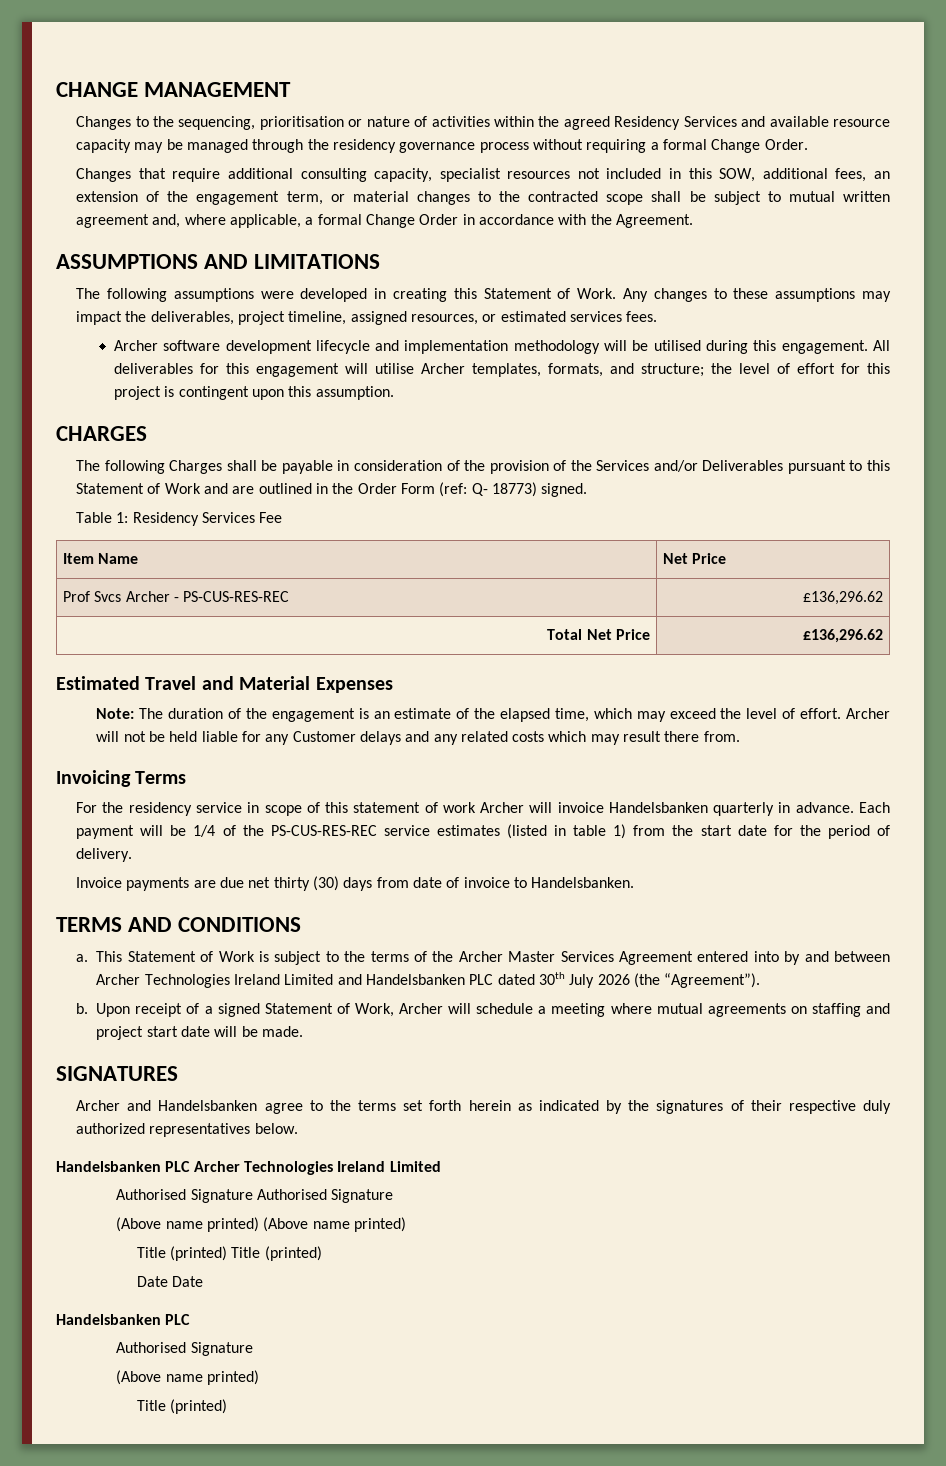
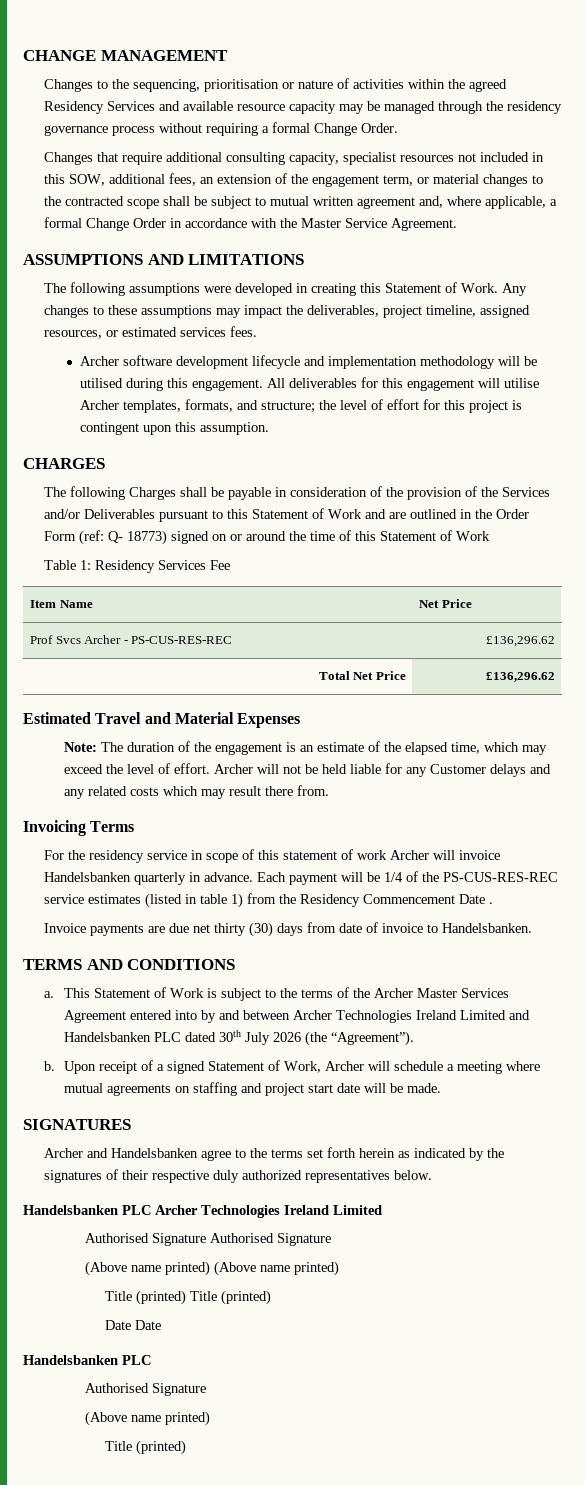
- Changes that require additional consulting capacity, specialist resources not included in this SOW, additional fees, an extension of the engagement term, or material changes to the contracted scope shall be subject to mutual written agreement and, where applicable, a formal Change Order in accordance with the Agreement.
+ Changes that require additional consulting capacity, specialist resources not included in this SOW, additional fees, an extension of the engagement term, or material changes to the contracted scope shall be subject to mutual written agreement and, where applicable, a formal Change Order in accordance with the Master Service Agreement.
- The following Charges shall be payable in consideration of the provision of the Services and/or Deliverables pursuant to this Statement of Work and are outlined in the Order Form (ref: Q- 18773) signed.
+ The following Charges shall be payable in consideration of the provision of the Services and/or Deliverables pursuant to this Statement of Work and are outlined in the Order Form (ref: Q- 18773) signed on or around the time of this Statement of Work
- Each payment will be 1/4 of the PS-CUS-RES-REC service estimates (listed in table 1) from the start date for the period of delivery.
+ Each payment will be 1/4 of the PS-CUS-RES-REC service estimates (listed in table 1) from the Residency Commencement Date .

